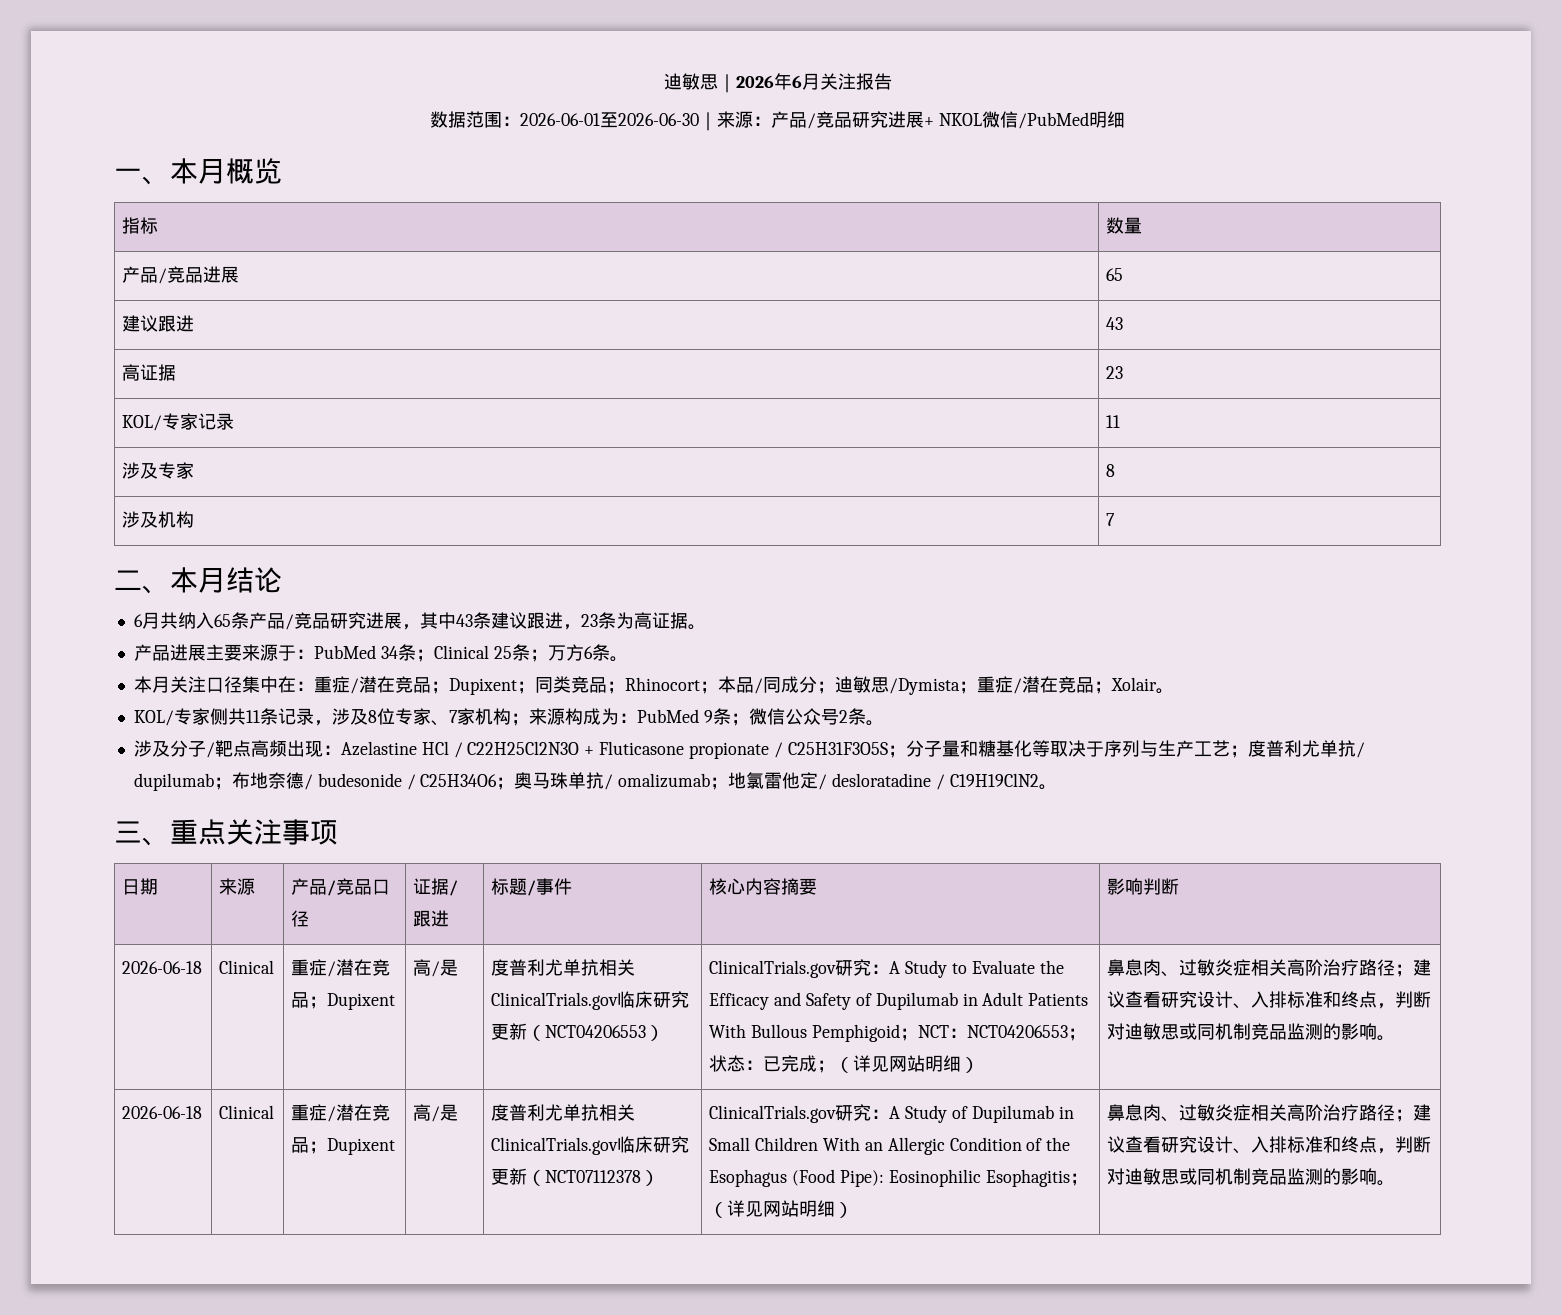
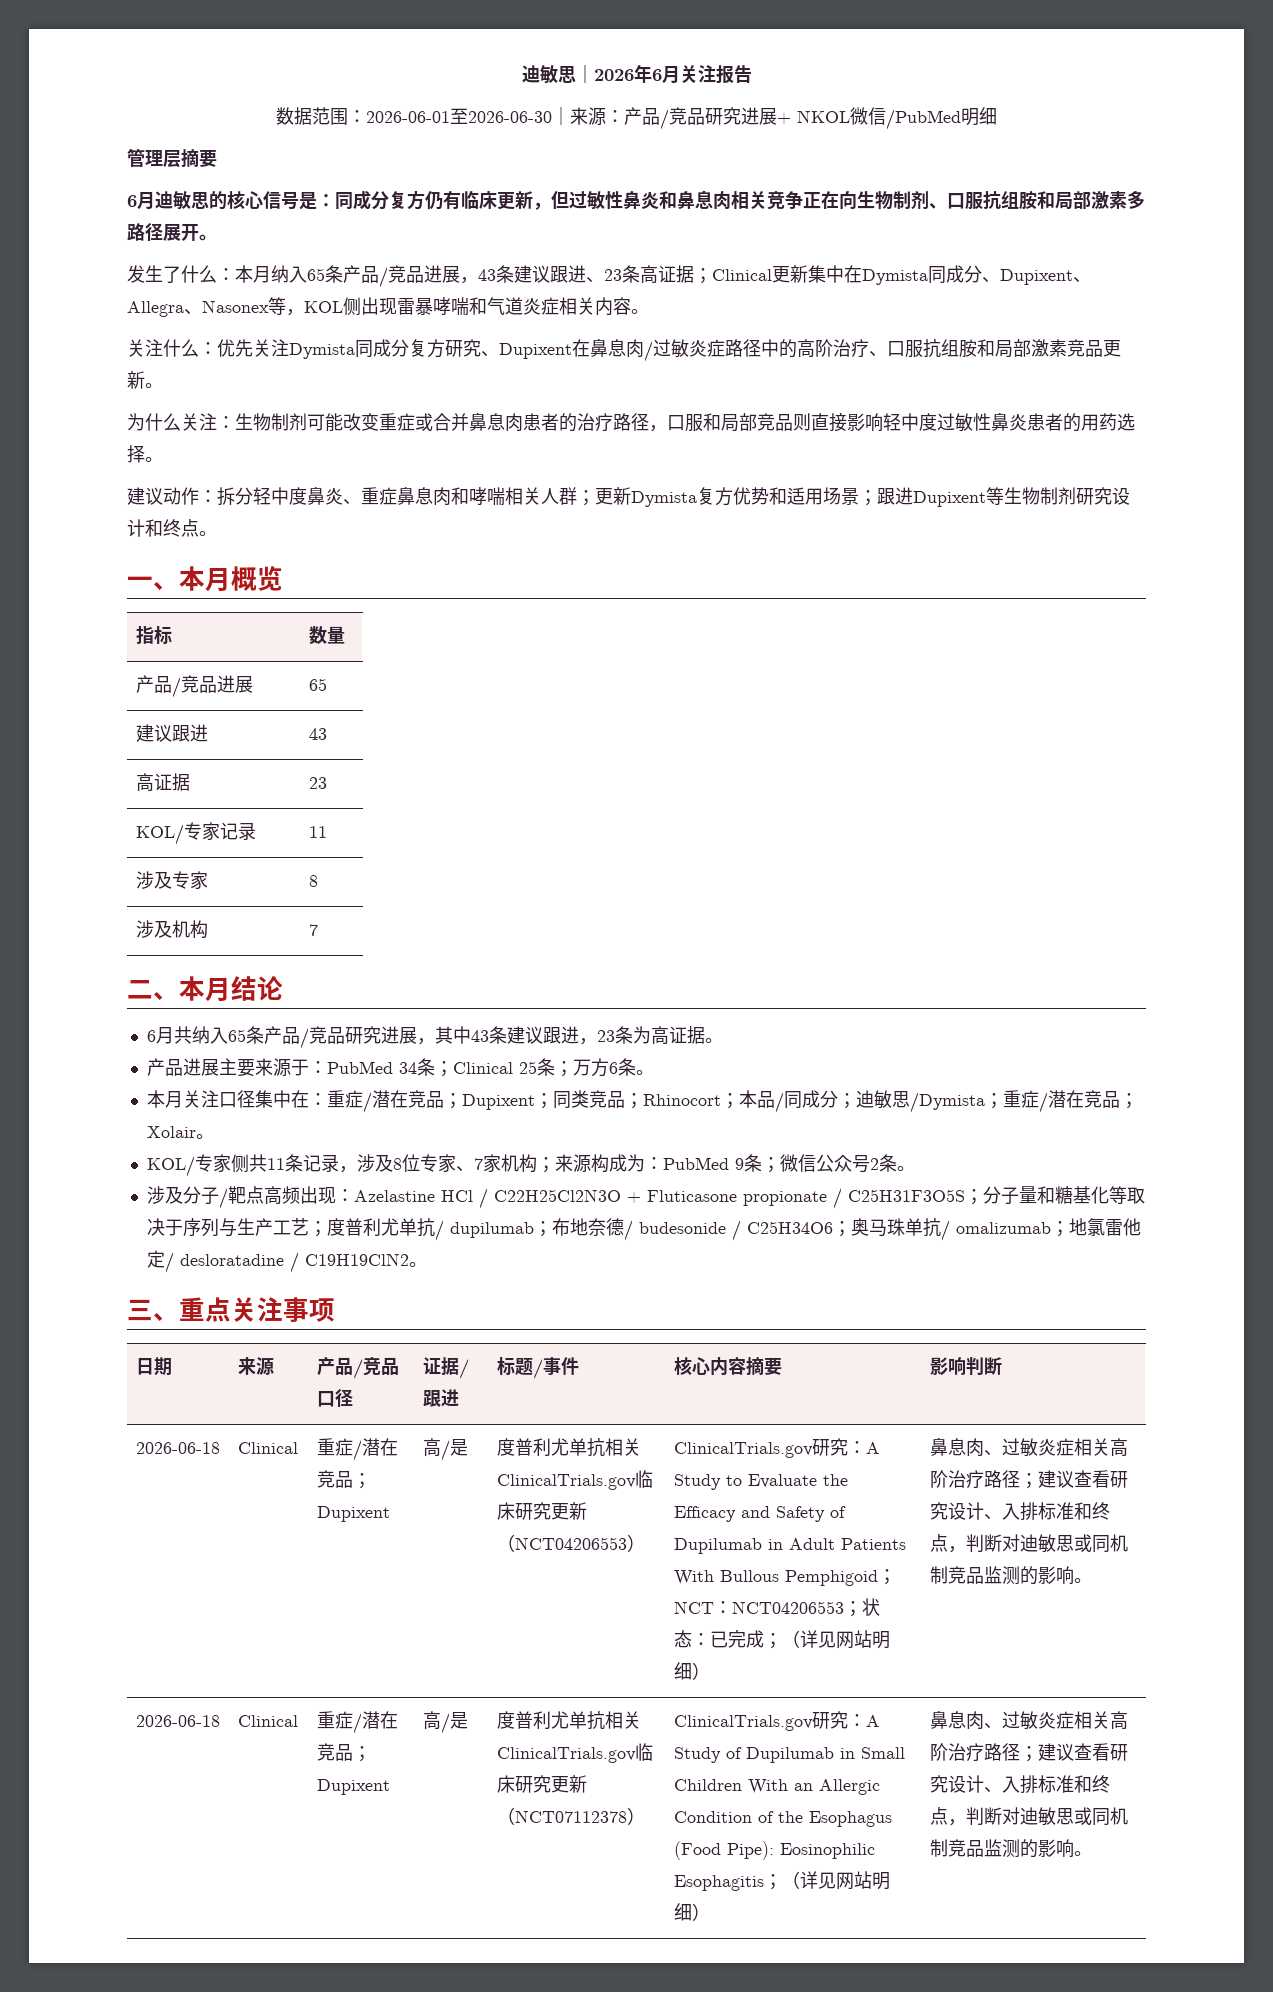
+ 管理层摘要
+ 6月迪敏思的核心信号是：同成分复方仍有临床更新，但过敏性鼻炎和鼻息肉相关竞争正在向生物制剂、口服抗组胺和局部激素多路径展开。
+ 发生了什么：本月纳入65条产品/竞品进展，43条建议跟进、23条高证据；Clinical更新集中在Dymista同成分、Dupixent、Allegra、Nasonex等，KOL侧出现雷暴哮喘和气道炎症相关内容。
+ 关注什么：优先关注Dymista同成分复方研究、Dupixent在鼻息肉/过敏炎症路径中的高阶治疗、口服抗组胺和局部激素竞品更新。
+ 为什么关注：生物制剂可能改变重症或合并鼻息肉患者的治疗路径，口服和局部竞品则直接影响轻中度过敏性鼻炎患者的用药选择。
+ 建议动作：拆分轻中度鼻炎、重症鼻息肉和哮喘相关人群；更新Dymista复方优势和适用场景；跟进Dupixent等生物制剂研究设计和终点。

